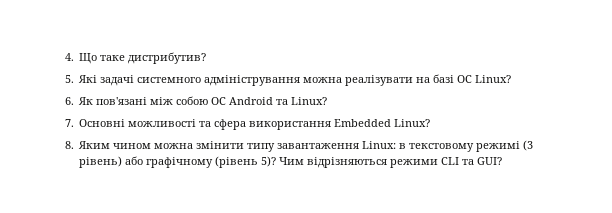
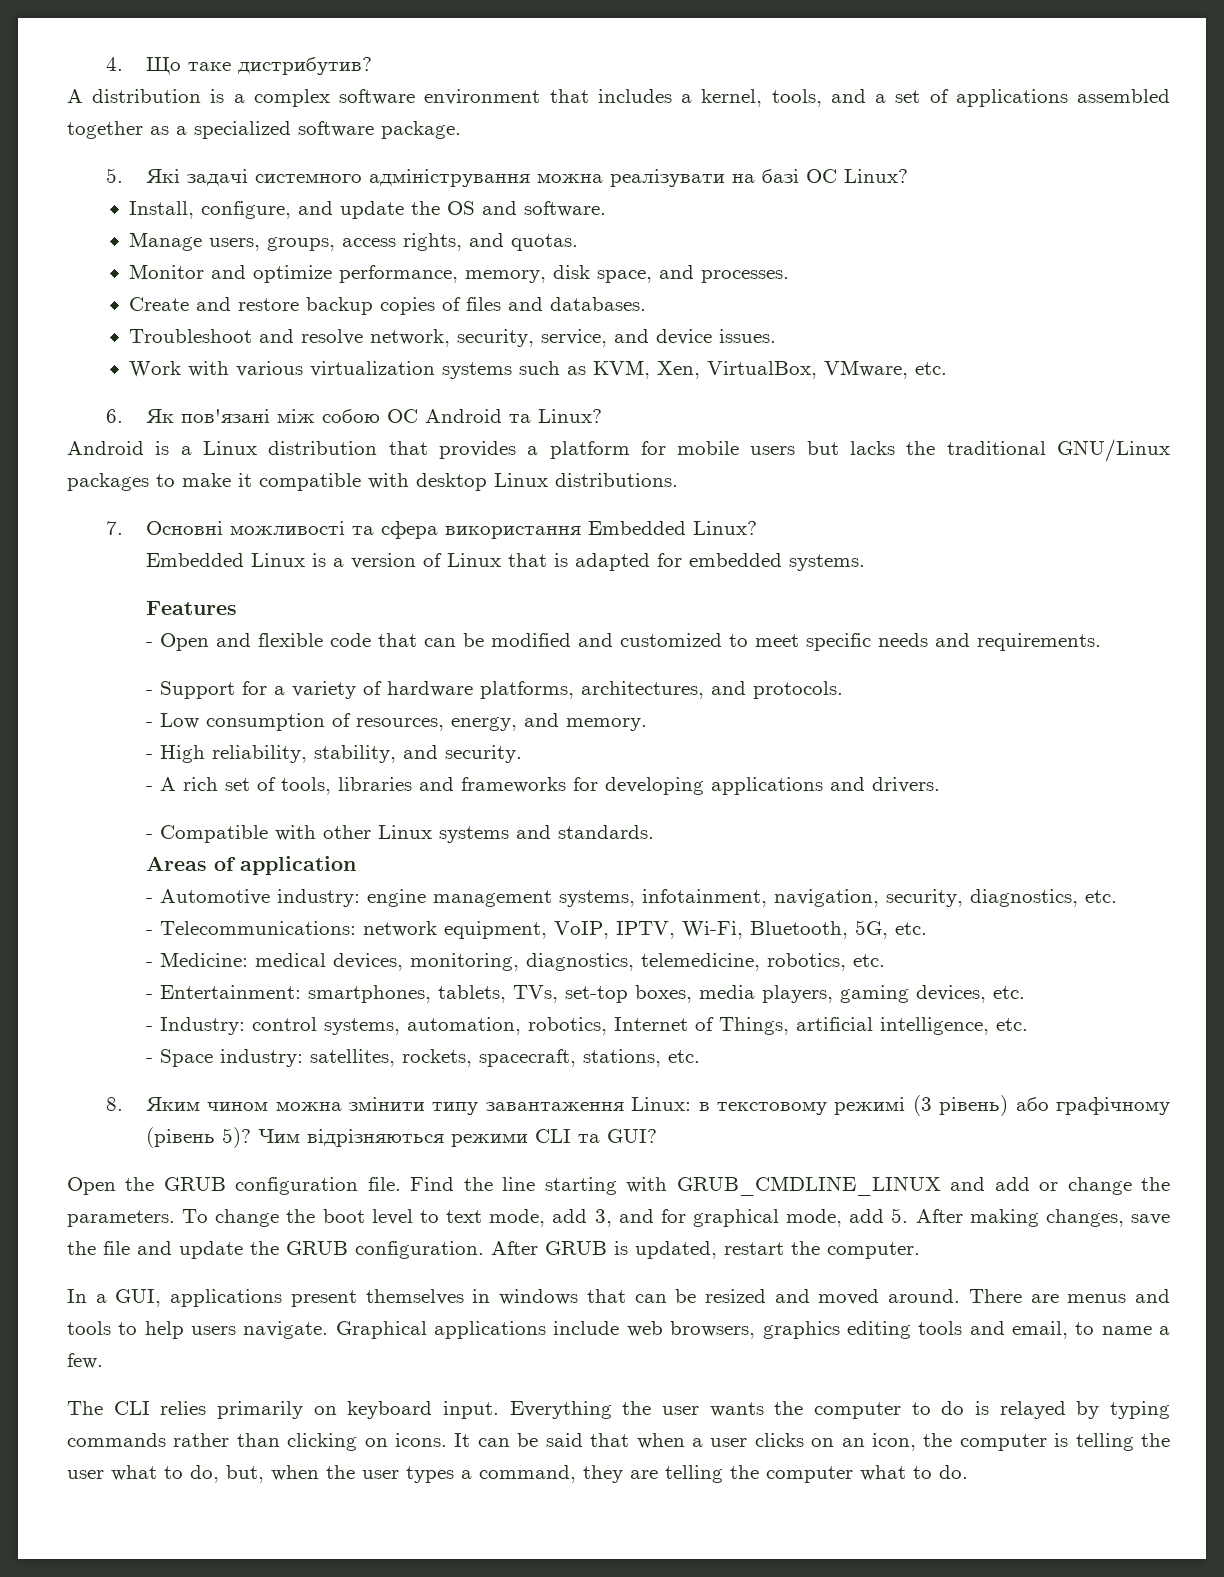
+ A distribution is a complex software environment that includes a kernel, tools, and a set of applications assembled together as a specialized software package.
+ Install, configure, and update the OS and software.
+ Manage users, groups, access rights, and quotas.
+ Monitor and optimize performance, memory, disk space, and processes.
+ Create and restore backup copies of files and databases.
+ Troubleshoot and resolve network, security, service, and device issues.
+ Work with various virtualization systems such as KVM, Xen, VirtualBox, VMware, etc.
+ Android is a Linux distribution that provides a platform for mobile users but lacks the traditional GNU/Linux packages to make it compatible with desktop Linux distributions.
+ Embedded Linux is a version of Linux that is adapted for embedded systems.
+ Features
+ - Open and flexible code that can be modified and customized to meet specific needs and requirements.
+ - Support for a variety of hardware platforms, architectures, and protocols.
+ - Low consumption of resources, energy, and memory.
+ - High reliability, stability, and security.
+ - A rich set of tools, libraries and frameworks for developing applications and drivers.
+ - Compatible with other Linux systems and standards.
+ Areas of application
+ - Automotive industry: engine management systems, infotainment, navigation, security, diagnostics, etc.
+ - Telecommunications: network equipment, VoIP, IPTV, Wi-Fi, Bluetooth, 5G, etc.
+ - Medicine: medical devices, monitoring, diagnostics, telemedicine, robotics, etc.
+ - Entertainment: smartphones, tablets, TVs, set-top boxes, media players, gaming devices, etc.
+ - Industry: control systems, automation, robotics, Internet of Things, artificial intelligence, etc.
+ - Space industry: satellites, rockets, spacecraft, stations, etc.
+ Open the GRUB configuration file. Find the line starting with GRUB_CMDLINE_LINUX and add or change the parameters. To change the boot level to text mode, add 3, and for graphical mode, add 5. After making changes, save the file and update the GRUB configuration. After GRUB is updated, restart the computer.
+ In a GUI, applications present themselves in windows that can be resized and moved around. There are menus and tools to help users navigate. Graphical applications include web browsers, graphics editing tools and email, to name a few.
+ The CLI relies primarily on keyboard input. Everything the user wants the computer to do is relayed by typing commands rather than clicking on icons. It can be said that when a user clicks on an icon, the computer is telling the user what to do, but, when the user types a command, they are telling the computer what to do.

